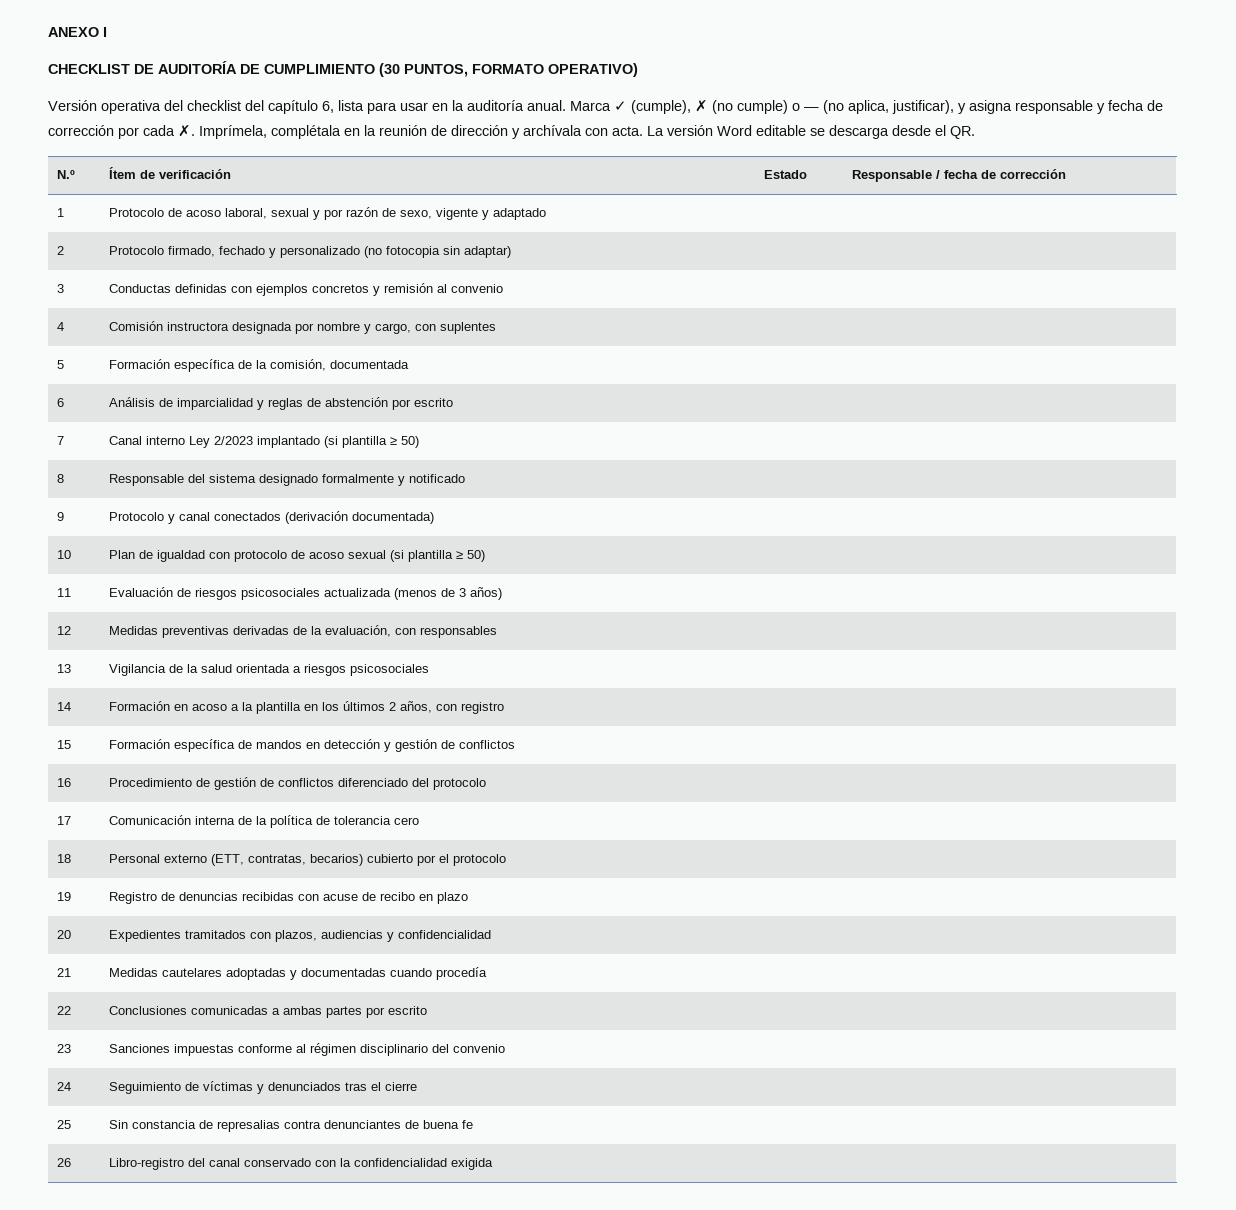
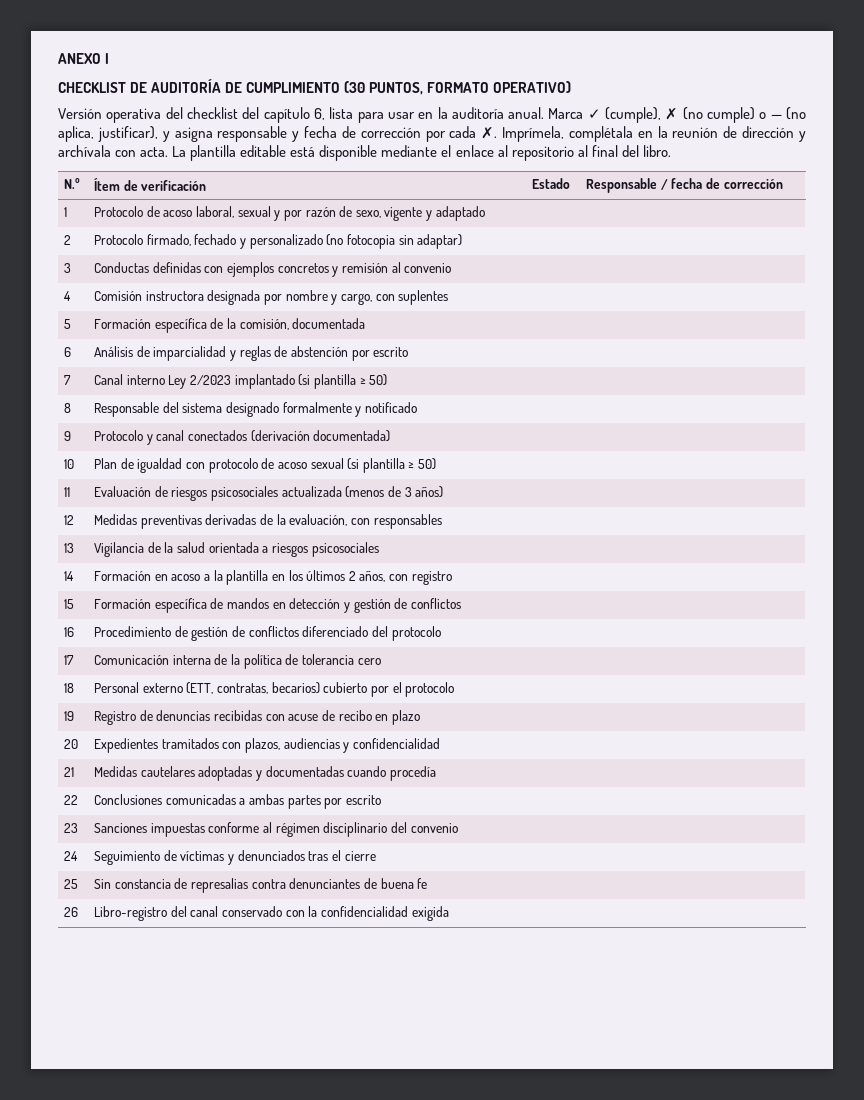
- La versión Word editable se descarga desde el QR.
+ La plantilla editable está disponible mediante el enlace al repositorio al final del libro.

